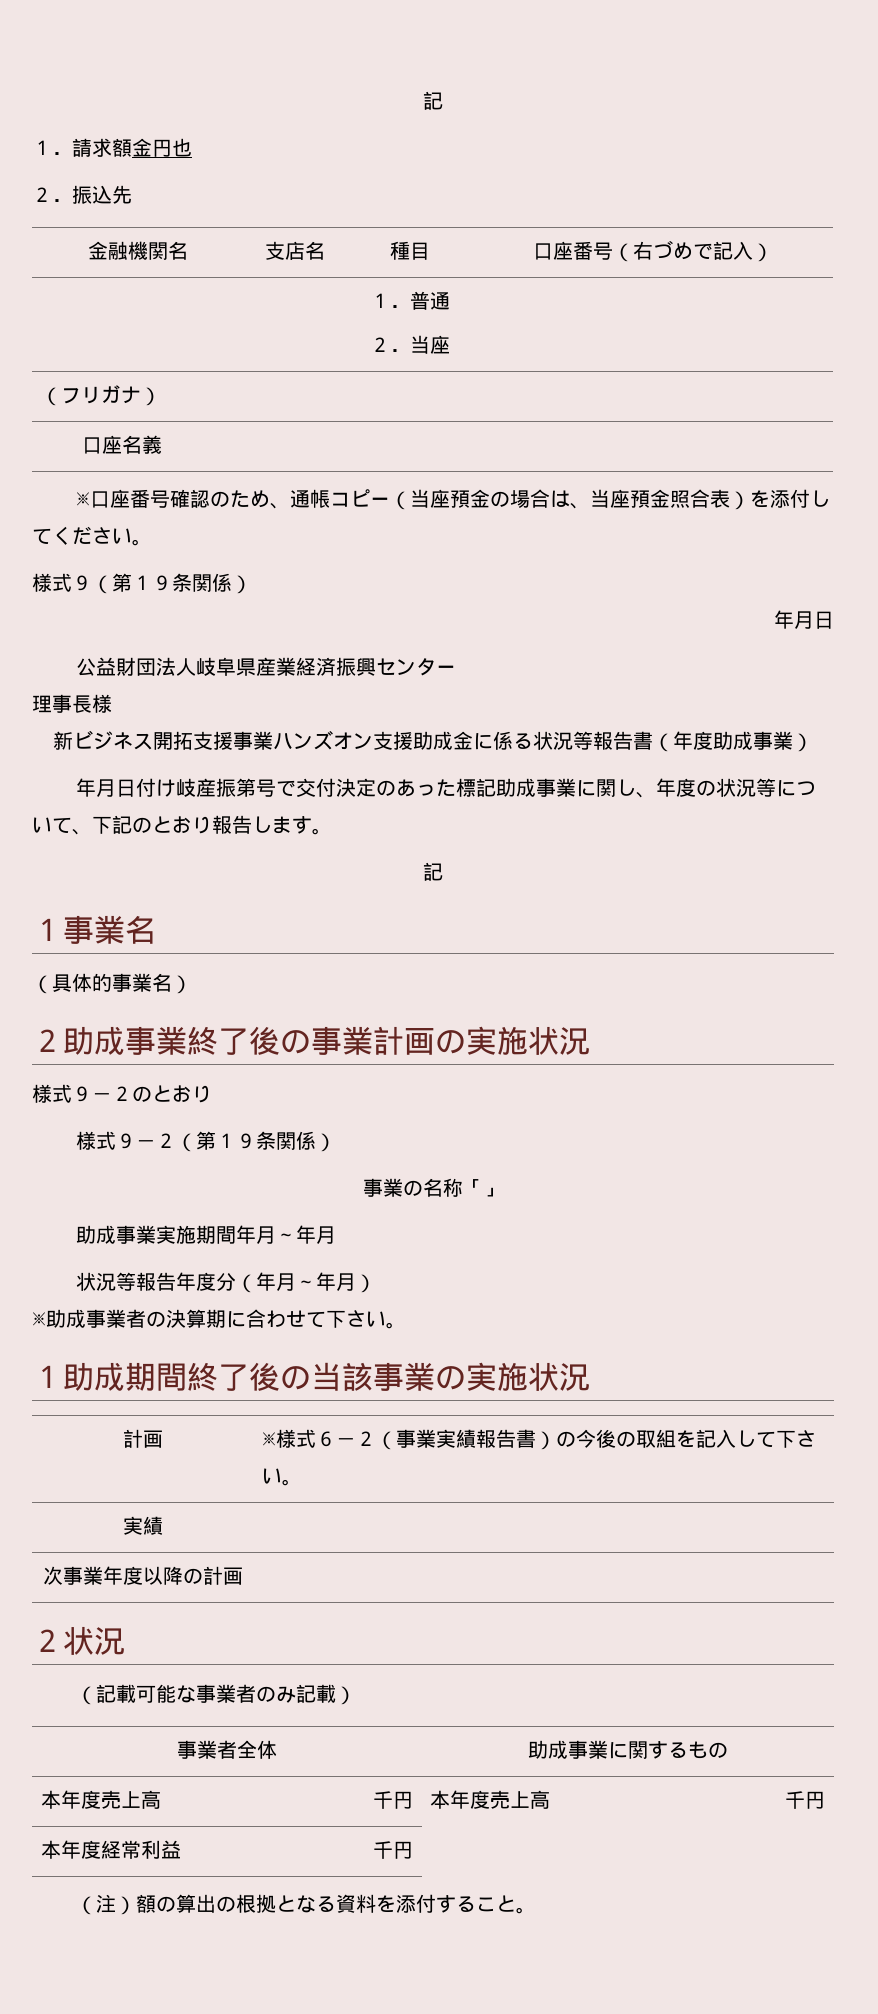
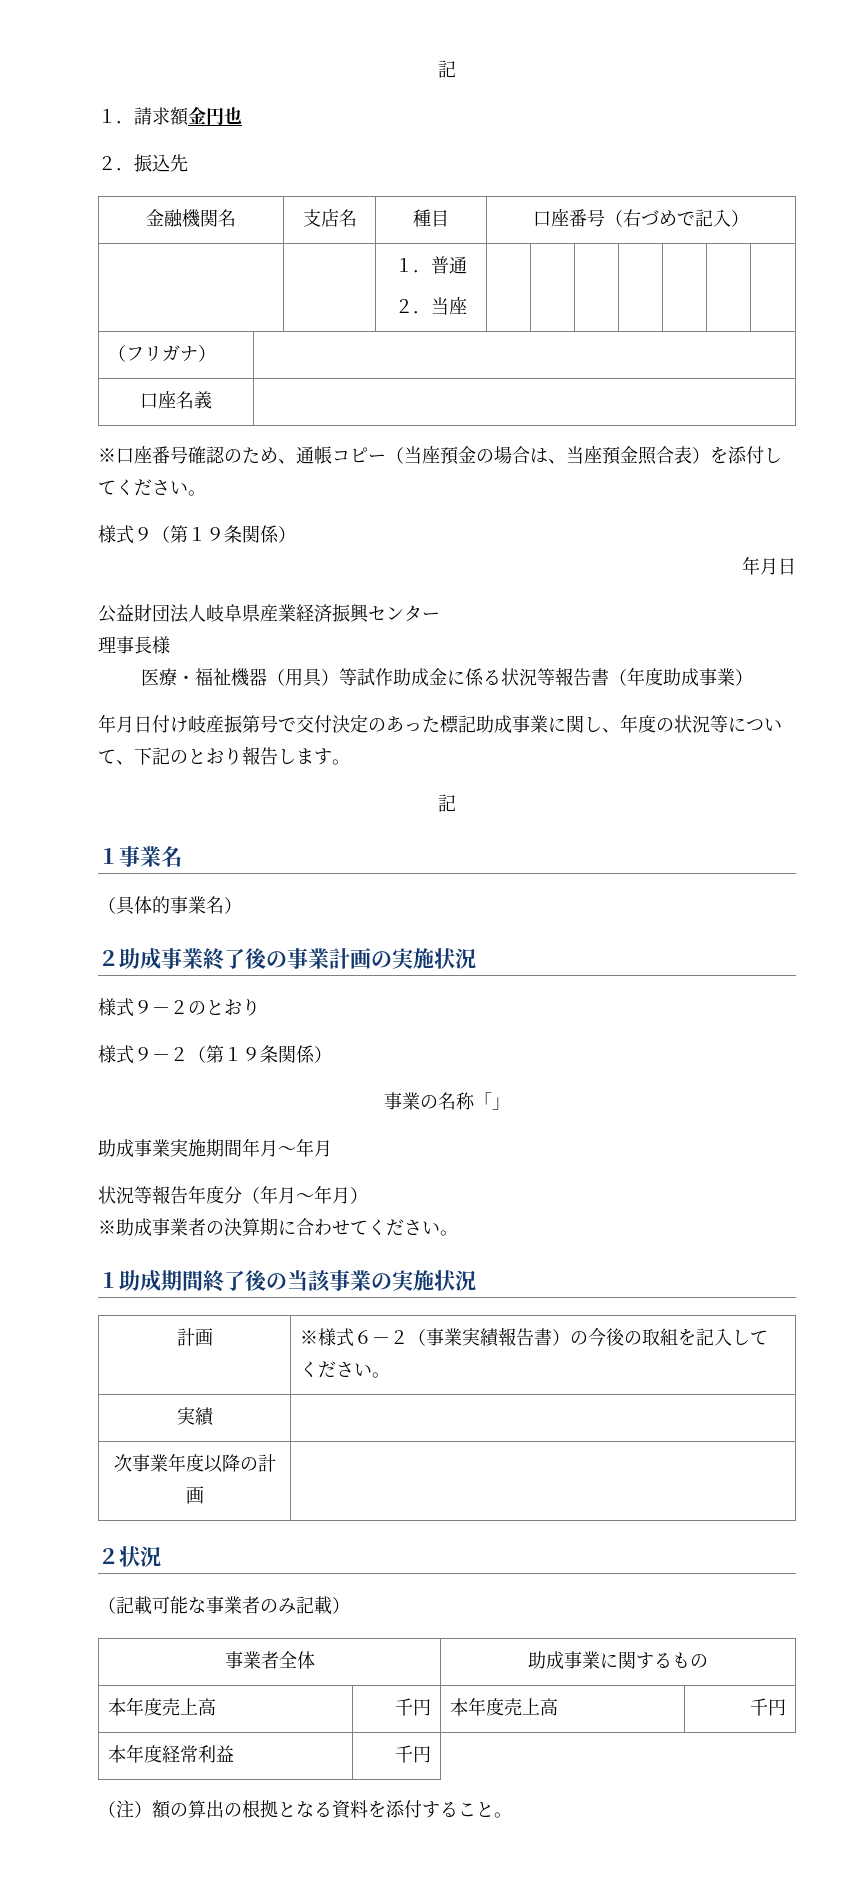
- 新ビジネス開拓支援事業ハンズオン支援助成金に係る状況等報告書（年度助成事業）
+ 医療・福祉機器（用具）等試作助成金に係る状況等報告書（年度助成事業）
- ※助成事業者の決算期に合わせて下さい。
+ ※助成事業者の決算期に合わせてください。
- 計画 | ※様式６－２（事業実績報告書）の今後の取組を記入して下さい。
+ 計画 | ※様式６－２（事業実績報告書）の今後の取組を記入してください。

